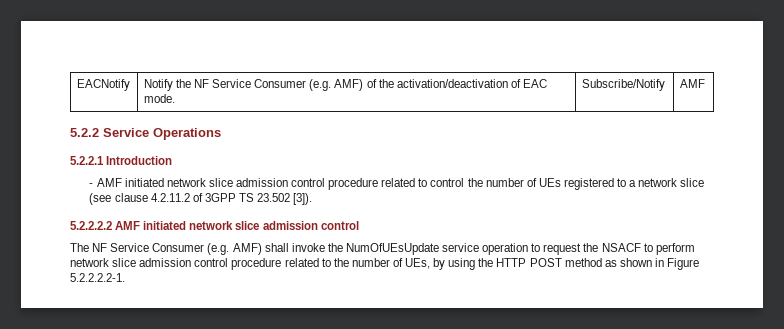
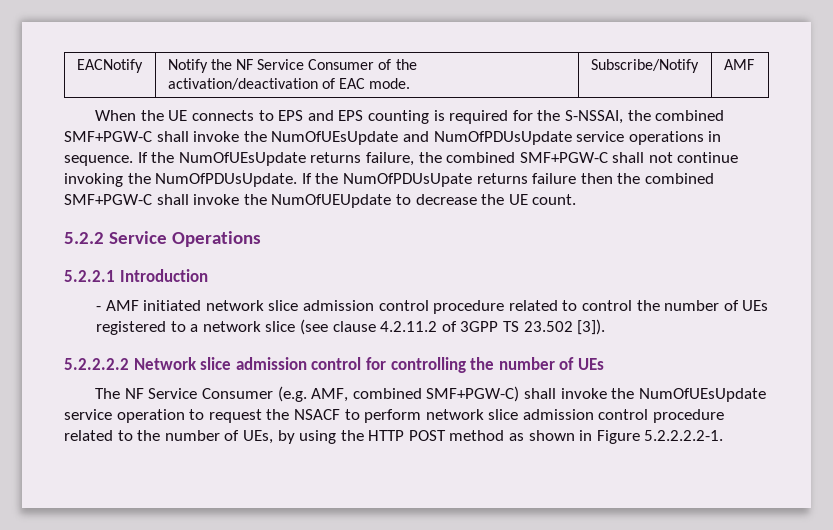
- EACNotify | Notify the NF Service Consumer (e.g. AMF) of the activation/deactivation of EAC mode. | Subscribe/Notify | AMF
+ EACNotify | Notify the NF Service Consumer of the activation/deactivation of EAC mode. | Subscribe/Notify | AMF
+ When the UE connects to EPS and EPS counting is required for the S-NSSAI, the combined SMF+PGW-C shall invoke the NumOfUEsUpdate and NumOfPDUsUpdate service operations in sequence. If the NumOfUEsUpdate returns failure, the combined SMF+PGW-C shall not continue invoking the NumOfPDUsUpdate. If the NumOfPDUsUpate returns failure then the combined SMF+PGW-C shall invoke the NumOfUEUpdate to decrease the UE count.
- 5.2.2.2.2 AMF initiated network slice admission control
+ 5.2.2.2.2 Network slice admission control for controlling the number of UEs
- The NF Service Consumer (e.g. AMF) shall invoke the NumOfUEsUpdate service operation to request the NSACF to perform network slice admission control procedure related to the number of UEs, by using the HTTP POST method as shown in Figure 5.2.2.2.2-1.
+ The NF Service Consumer (e.g. AMF, combined SMF+PGW-C) shall invoke the NumOfUEsUpdate service operation to request the NSACF to perform network slice admission control procedure related to the number of UEs, by using the HTTP POST method as shown in Figure 5.2.2.2.2-1.

